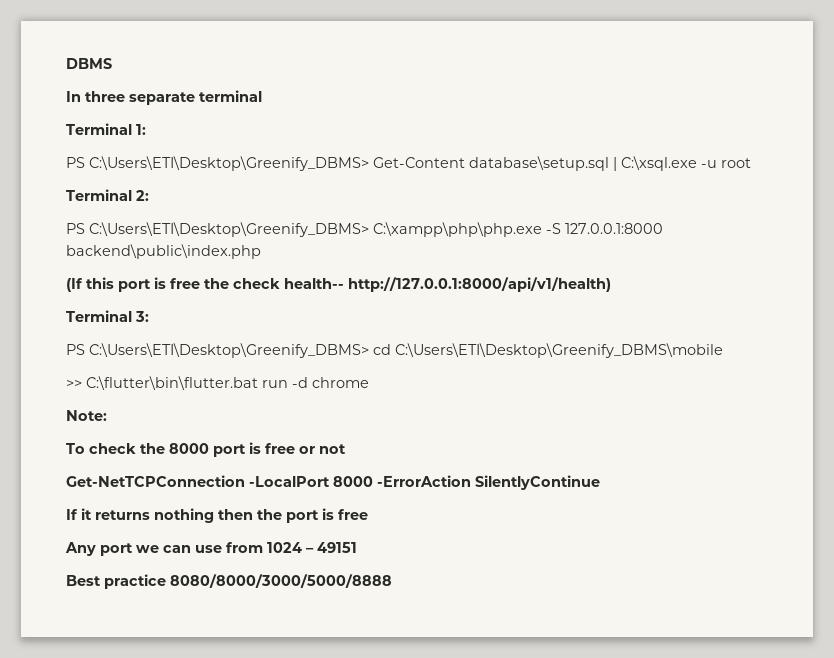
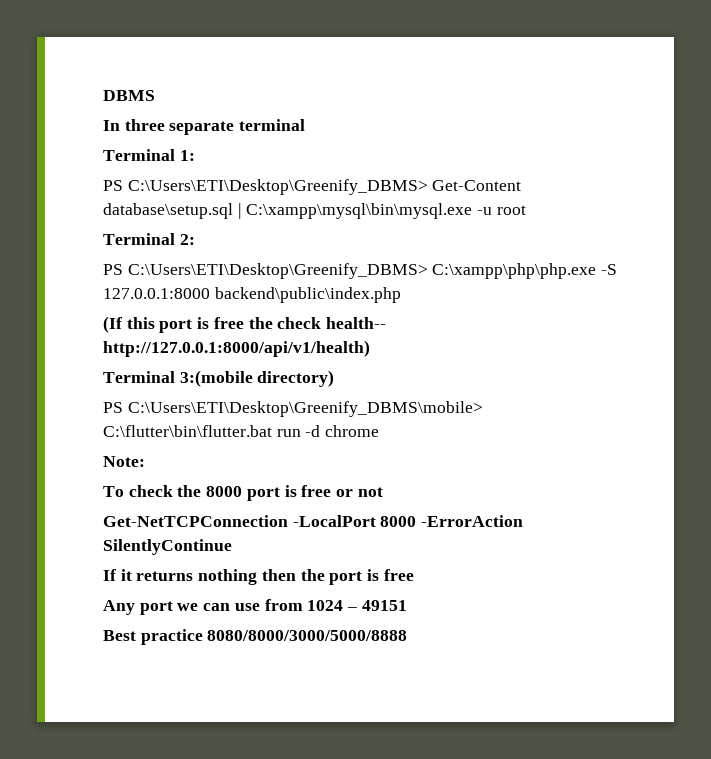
- PS C:\Users\ETI\Desktop\Greenify_DBMS> Get-Content database\setup.sql | C:\xsql.exe -u root
+ PS C:\Users\ETI\Desktop\Greenify_DBMS> Get-Content database\setup.sql | C:\xampp\mysql\bin\mysql.exe -u root
- Terminal 3:
- PS C:\Users\ETI\Desktop\Greenify_DBMS> cd C:\Users\ETI\Desktop\Greenify_DBMS\mobile
- >> C:\flutter\bin\flutter.bat run -d chrome
+ Terminal 3:(mobile directory)
+ PS C:\Users\ETI\Desktop\Greenify_DBMS\mobile> C:\flutter\bin\flutter.bat run -d chrome

